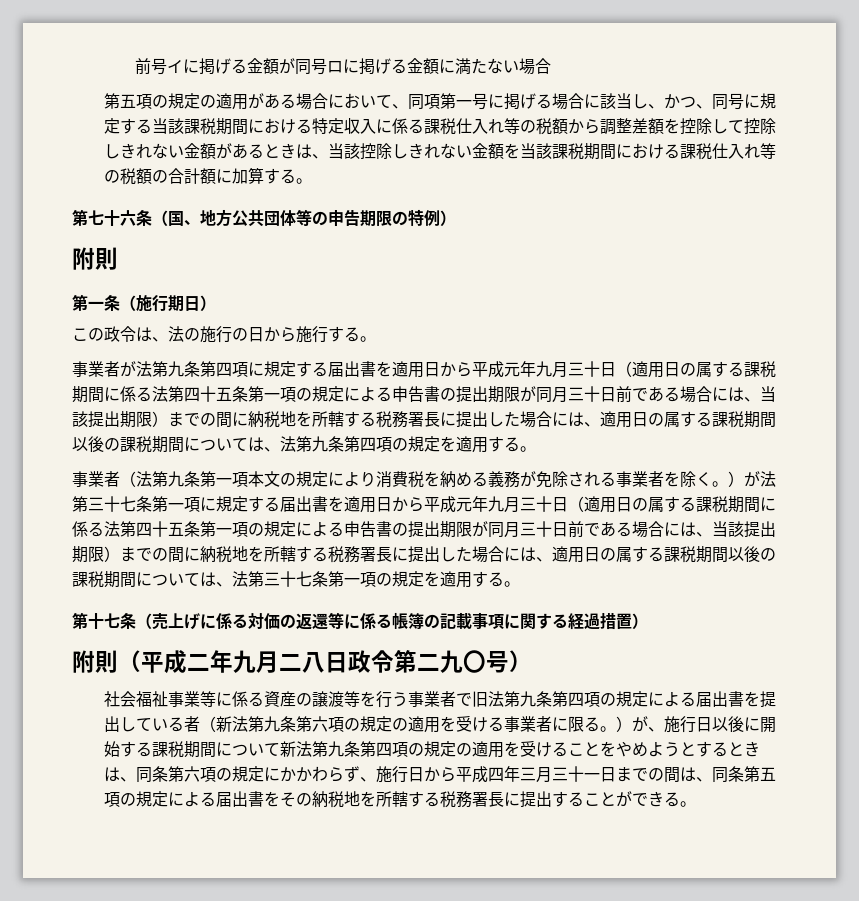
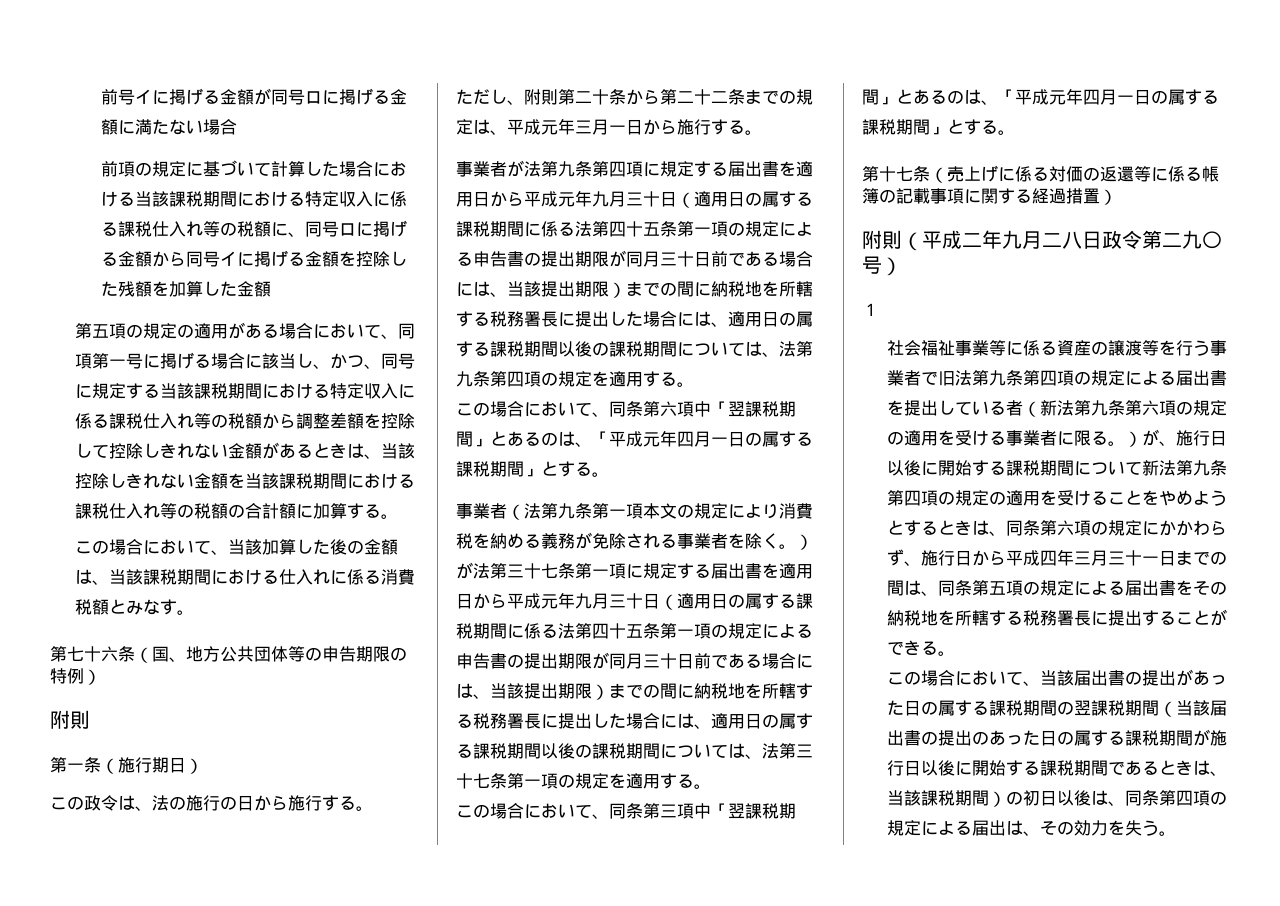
+ 前項の規定に基づいて計算した場合における当該課税期間における特定収入に係る課税仕入れ等の税額に、同号ロに掲げる金額から同号イに掲げる金額を控除した残額を加算した金額
+ この場合において、当該加算した後の金額は、当該課税期間における仕入れに係る消費税額とみなす。
+ ただし、附則第二十条から第二十二条までの規定は、平成元年三月一日から施行する。
+ この場合において、同条第六項中「翌課税期間」とあるのは、「平成元年四月一日の属する課税期間」とする。
+ この場合において、同条第三項中「翌課税期間」とあるのは、「平成元年四月一日の属する課税期間」とする。
+ １
+ この場合において、当該届出書の提出があった日の属する課税期間の翌課税期間（当該届出書の提出のあった日の属する課税期間が施行日以後に開始する課税期間であるときは、当該課税期間）の初日以後は、同条第四項の規定による届出は、その効力を失う。

